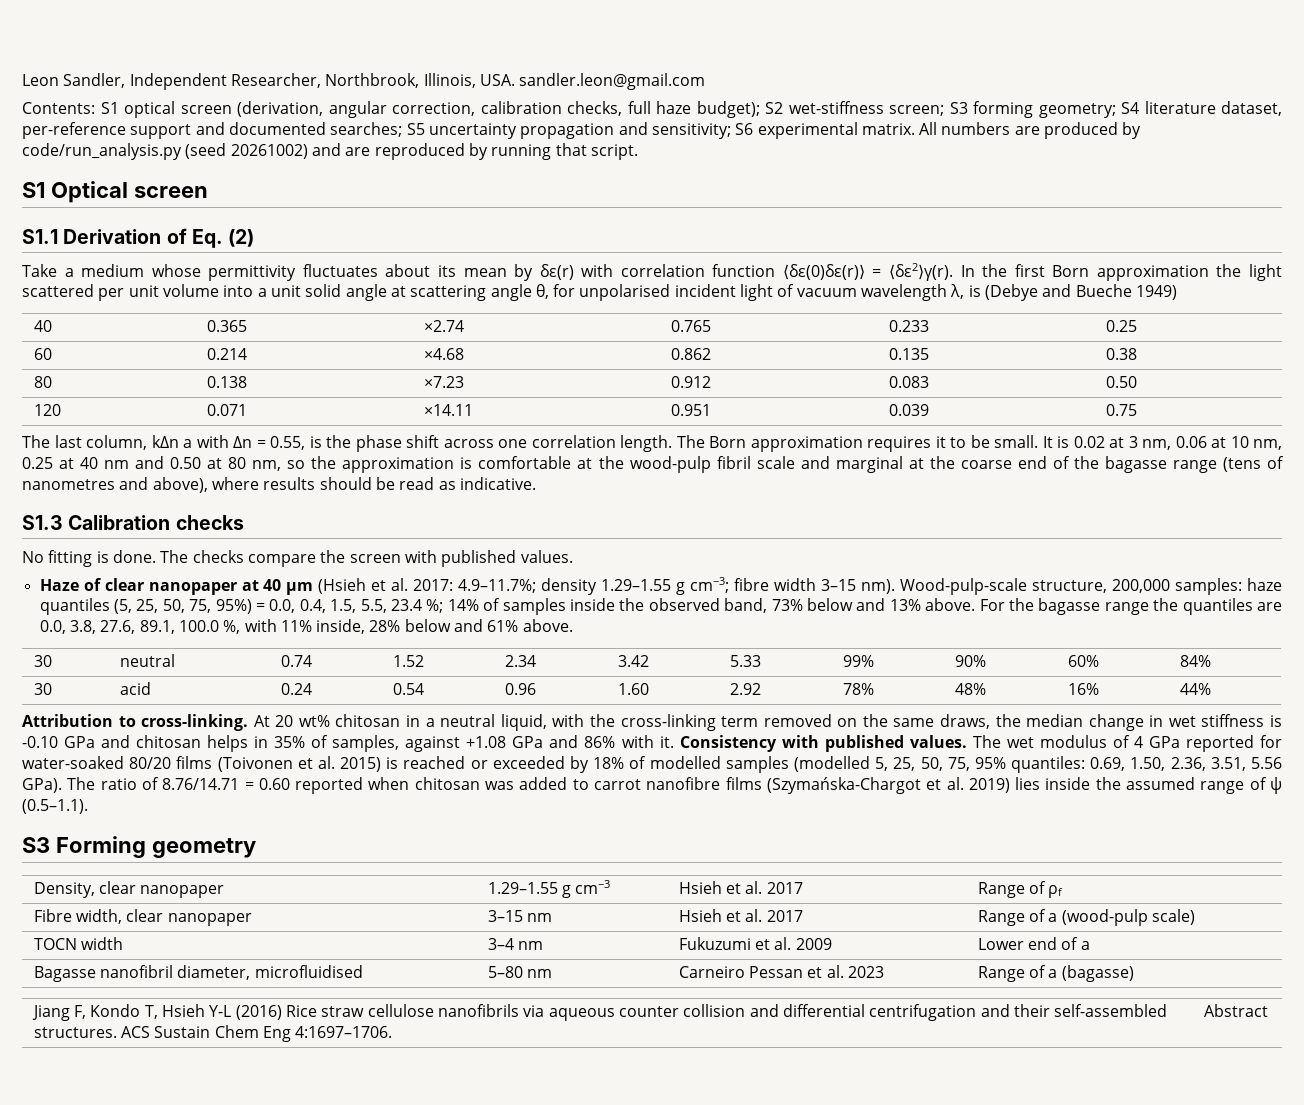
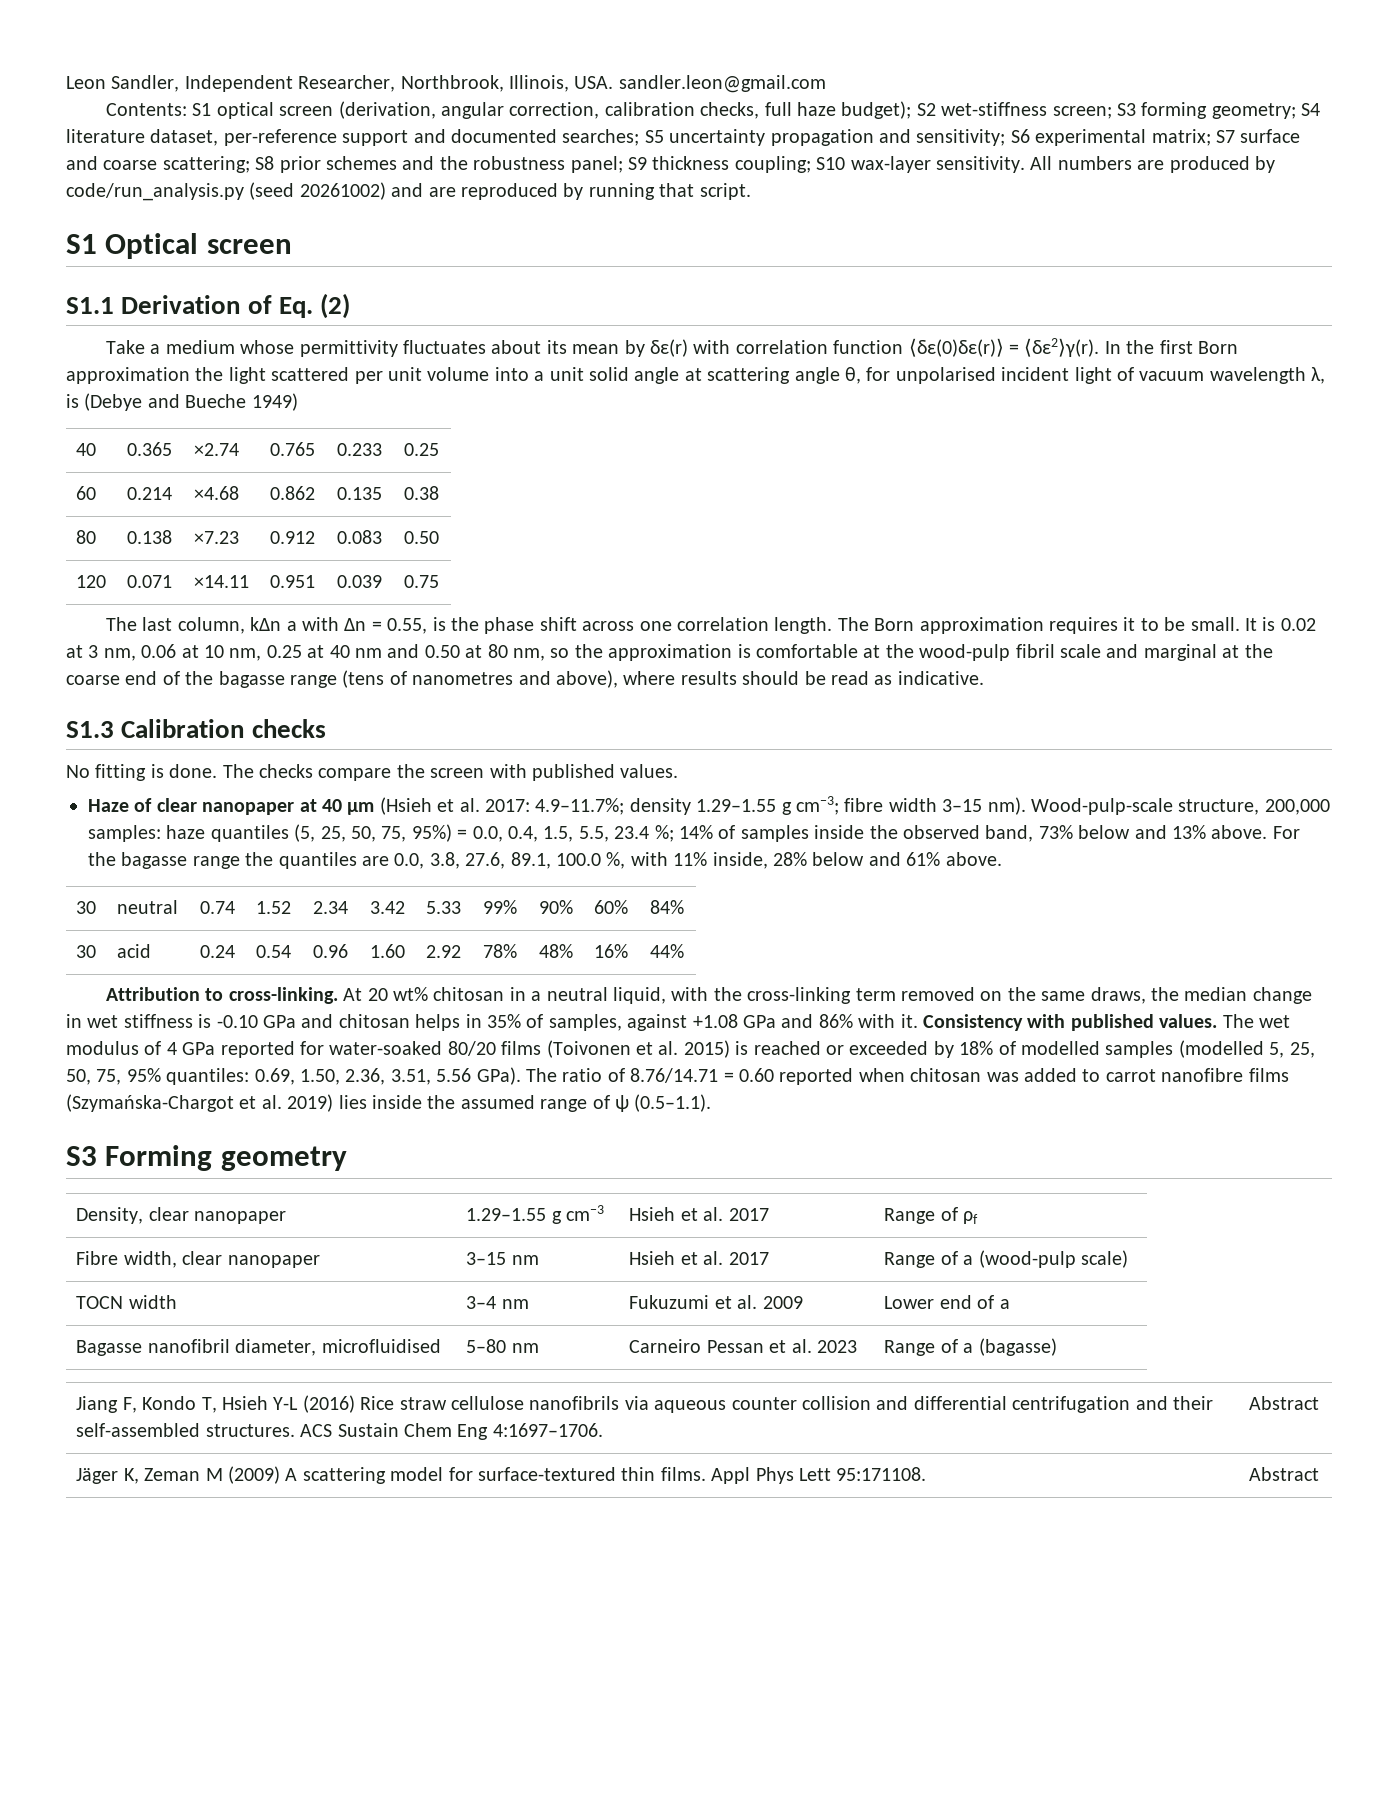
- Contents: S1 optical screen (derivation, angular correction, calibration checks, full haze budget); S2 wet-stiffness screen; S3 forming geometry; S4 literature dataset, per-reference support and documented searches; S5 uncertainty propagation and sensitivity; S6 experimental matrix.
+ Contents: S1 optical screen (derivation, angular correction, calibration checks, full haze budget); S2 wet-stiffness screen; S3 forming geometry; S4 literature dataset, per-reference support and documented searches; S5 uncertainty propagation and sensitivity; S6 experimental matrix; S7 surface and coarse scattering; S8 prior schemes and the robustness panel; S9 thickness coupling; S10 wax-layer sensitivity.
+ Jäger K, Zeman M (2009) A scattering model for surface-textured thin films. Appl Phys Lett 95:171108. | Abstract

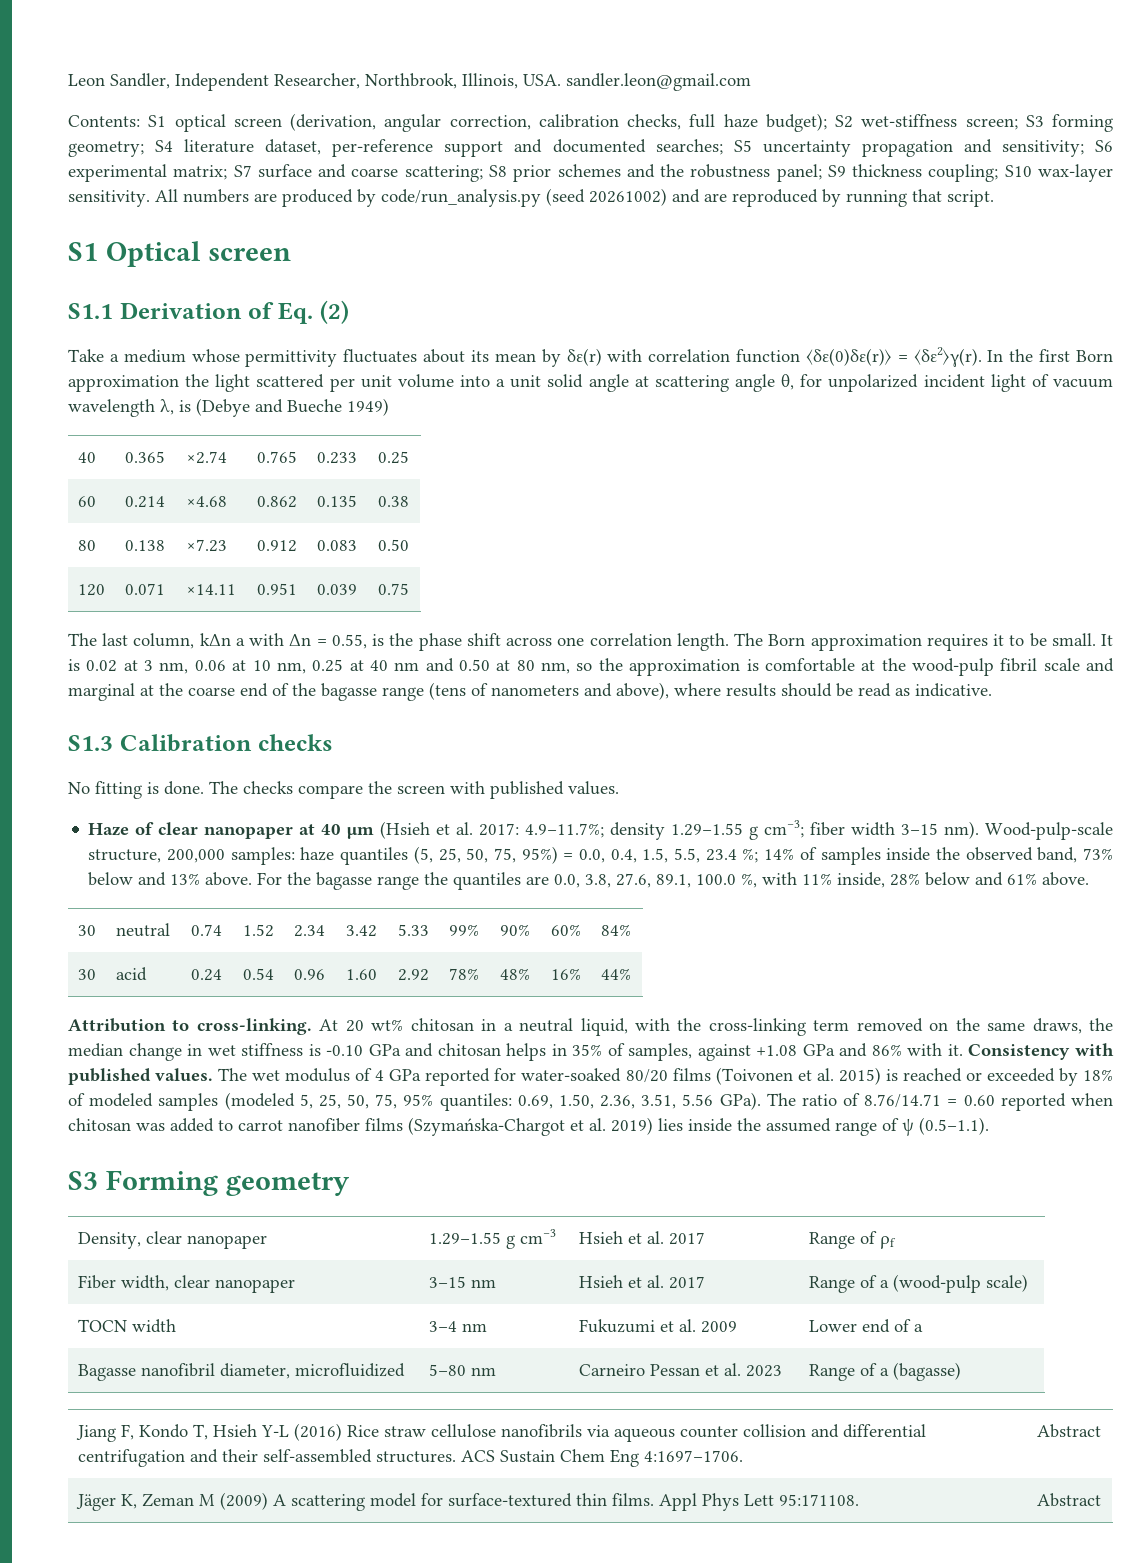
- In the first Born approximation the light scattered per unit volume into a unit solid angle at scattering angle θ, for unpolarised incident light of vacuum wavelength λ, is (Debye and Bueche 1949)
+ In the first Born approximation the light scattered per unit volume into a unit solid angle at scattering angle θ, for unpolarized incident light of vacuum wavelength λ, is (Debye and Bueche 1949)
- It is 0.02 at 3 nm, 0.06 at 10 nm, 0.25 at 40 nm and 0.50 at 80 nm, so the approximation is comfortable at the wood-pulp fibril scale and marginal at the coarse end of the bagasse range (tens of nanometres and above), where results should be read as indicative.
+ It is 0.02 at 3 nm, 0.06 at 10 nm, 0.25 at 40 nm and 0.50 at 80 nm, so the approximation is comfortable at the wood-pulp fibril scale and marginal at the coarse end of the bagasse range (tens of nanometers and above), where results should be read as indicative.
- Haze of clear nanopaper at 40 µm (Hsieh et al. 2017: 4.9–11.7%; density 1.29–1.55 g cm−3; fibre width 3–15 nm).
+ Haze of clear nanopaper at 40 µm (Hsieh et al. 2017: 4.9–11.7%; density 1.29–1.55 g cm−3; fiber width 3–15 nm).
- The wet modulus of 4 GPa reported for water-soaked 80/20 films (Toivonen et al. 2015) is reached or exceeded by 18% of modelled samples (modelled 5, 25, 50, 75, 95% quantiles: 0.69, 1.50, 2.36, 3.51, 5.56 GPa).
+ The wet modulus of 4 GPa reported for water-soaked 80/20 films (Toivonen et al. 2015) is reached or exceeded by 18% of modeled samples (modeled 5, 25, 50, 75, 95% quantiles: 0.69, 1.50, 2.36, 3.51, 5.56 GPa).
- The ratio of 8.76/14.71 = 0.60 reported when chitosan was added to carrot nanofibre films (Szymańska-Chargot et al. 2019) lies inside the assumed range of ψ (0.5–1.1).
+ The ratio of 8.76/14.71 = 0.60 reported when chitosan was added to carrot nanofiber films (Szymańska-Chargot et al. 2019) lies inside the assumed range of ψ (0.5–1.1).
- Fibre width, clear nanopaper | 3–15 nm | Hsieh et al. 2017 | Range of a (wood-pulp scale)
+ Fiber width, clear nanopaper | 3–15 nm | Hsieh et al. 2017 | Range of a (wood-pulp scale)
- Bagasse nanofibril diameter, microfluidised | 5–80 nm | Carneiro Pessan et al. 2023 | Range of a (bagasse)
+ Bagasse nanofibril diameter, microfluidized | 5–80 nm | Carneiro Pessan et al. 2023 | Range of a (bagasse)

